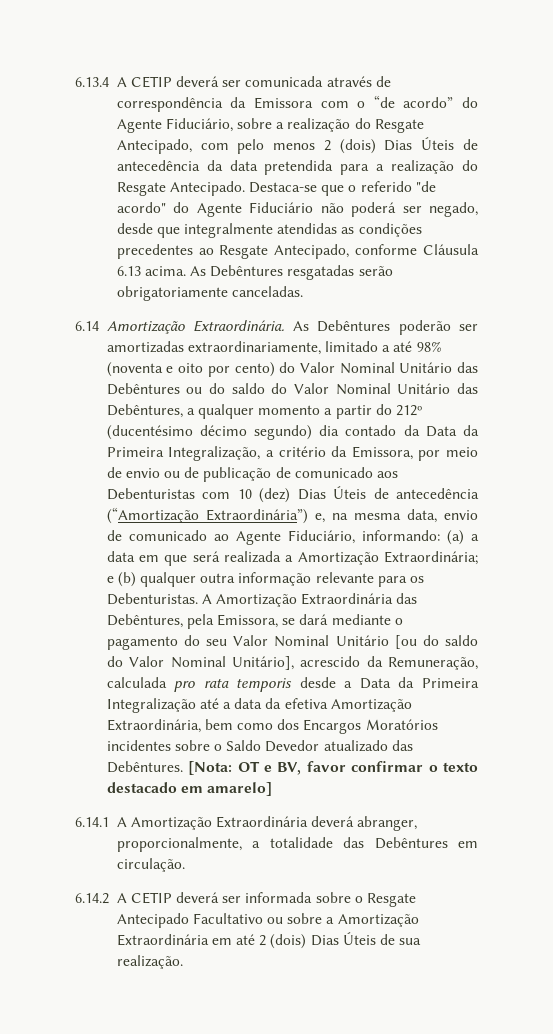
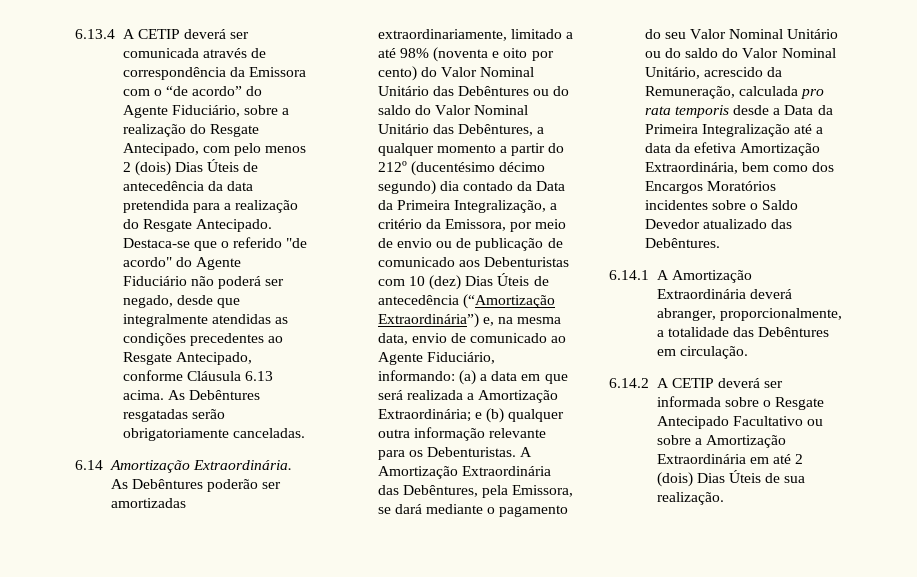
- A Amortização Extraordinária das Debêntures, pela Emissora, se dará mediante o pagamento do seu Valor Nominal Unitário [ou do saldo do Valor Nominal Unitário], acrescido da Remuneração, calculada pro rata temporis desde a Data da Primeira Integralização até a data da efetiva Amortização Extraordinária, bem como dos Encargos Moratórios incidentes sobre o Saldo Devedor atualizado das Debêntures. [Nota: OT e BV, favor confirmar o texto destacado em amarelo]
+ A Amortização Extraordinária das Debêntures, pela Emissora, se dará mediante o pagamento do seu Valor Nominal Unitário ou do saldo do Valor Nominal Unitário, acrescido da Remuneração, calculada pro rata temporis desde a Data da Primeira Integralização até a data da efetiva Amortização Extraordinária, bem como dos Encargos Moratórios incidentes sobre o Saldo Devedor atualizado das Debêntures.

